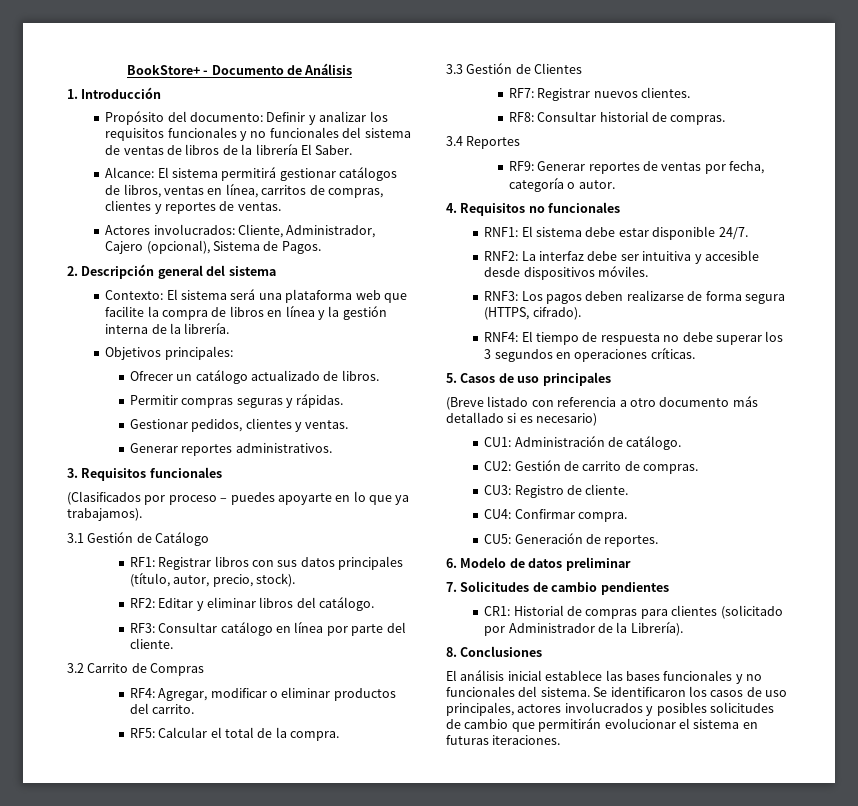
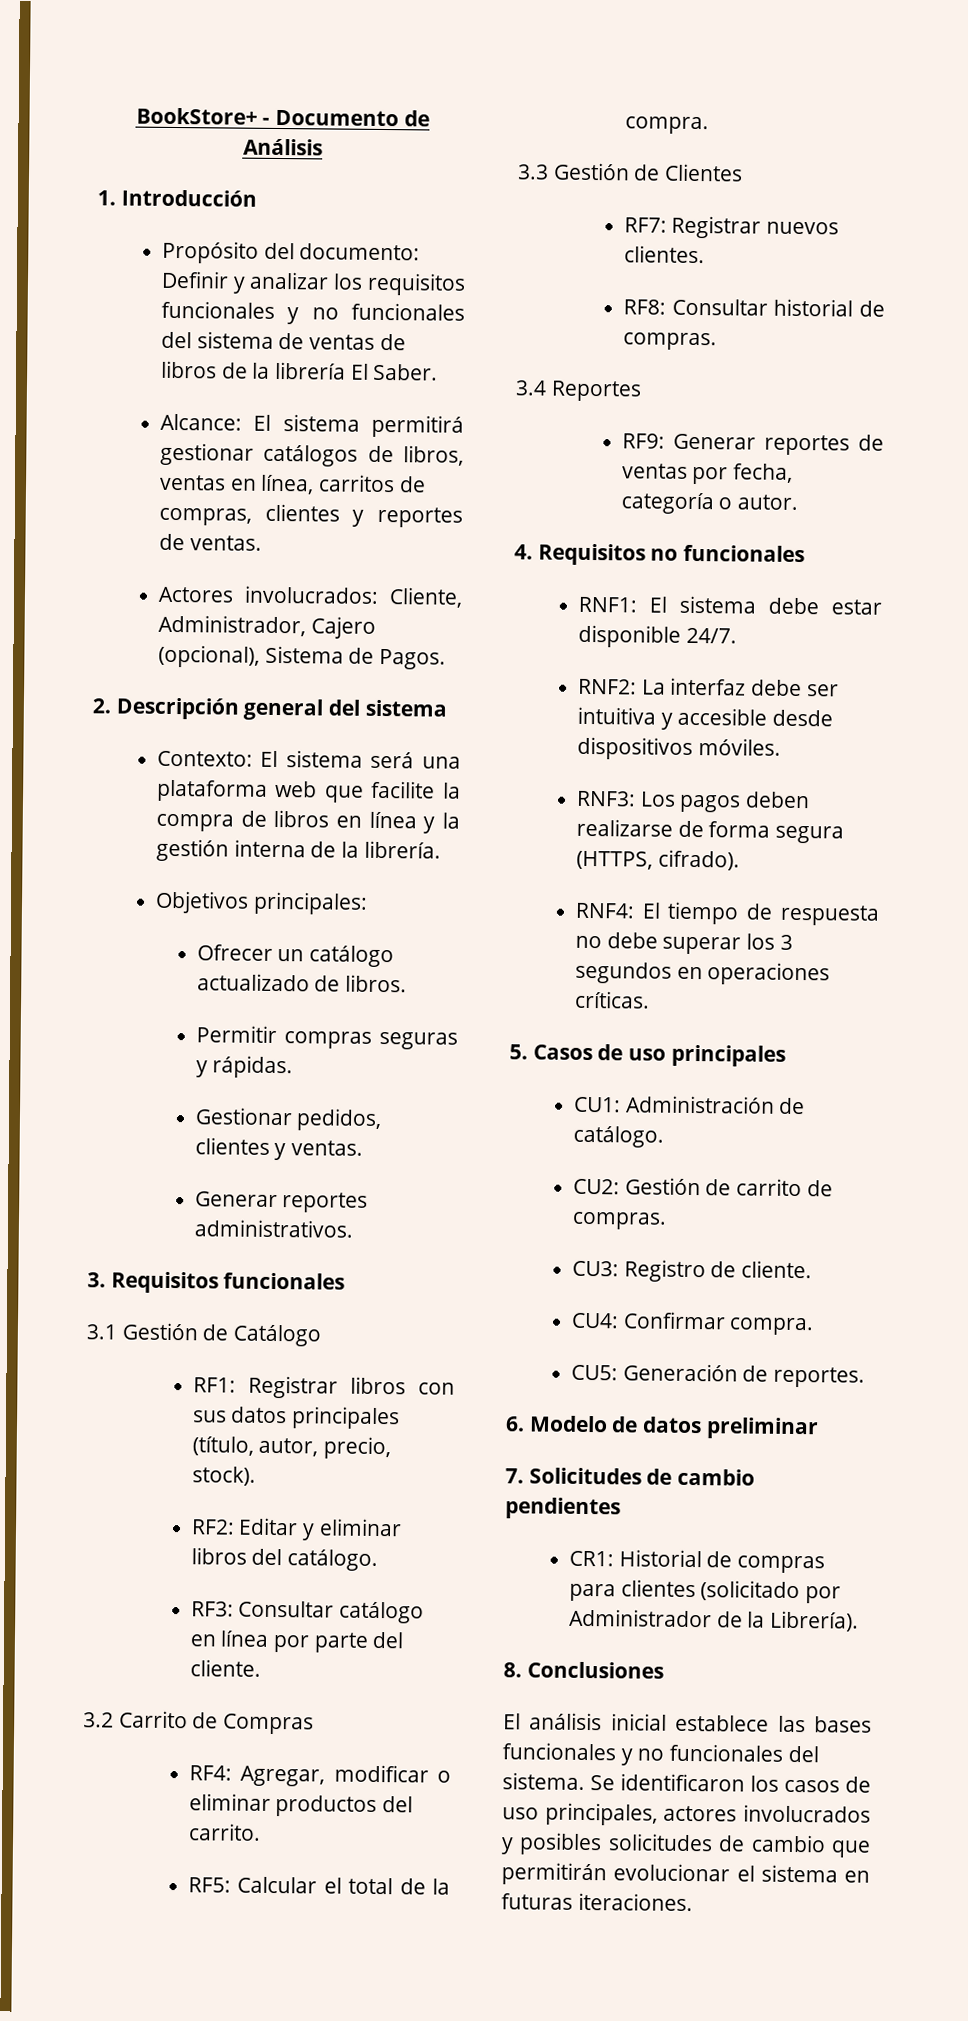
- (Clasificados por proceso – puedes apoyarte en lo que ya trabajamos).
- (Breve listado con referencia a otro documento más detallado si es necesario)

